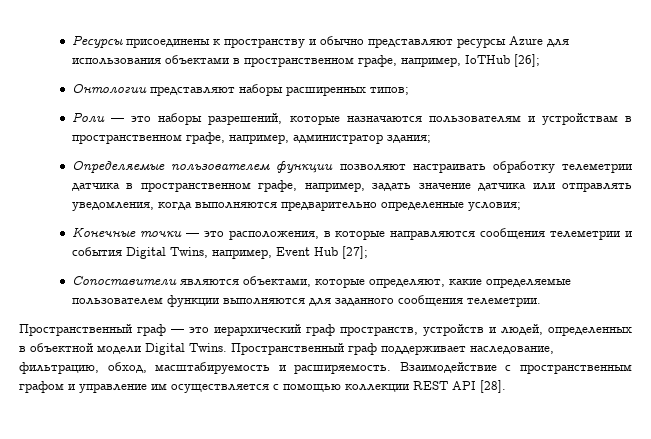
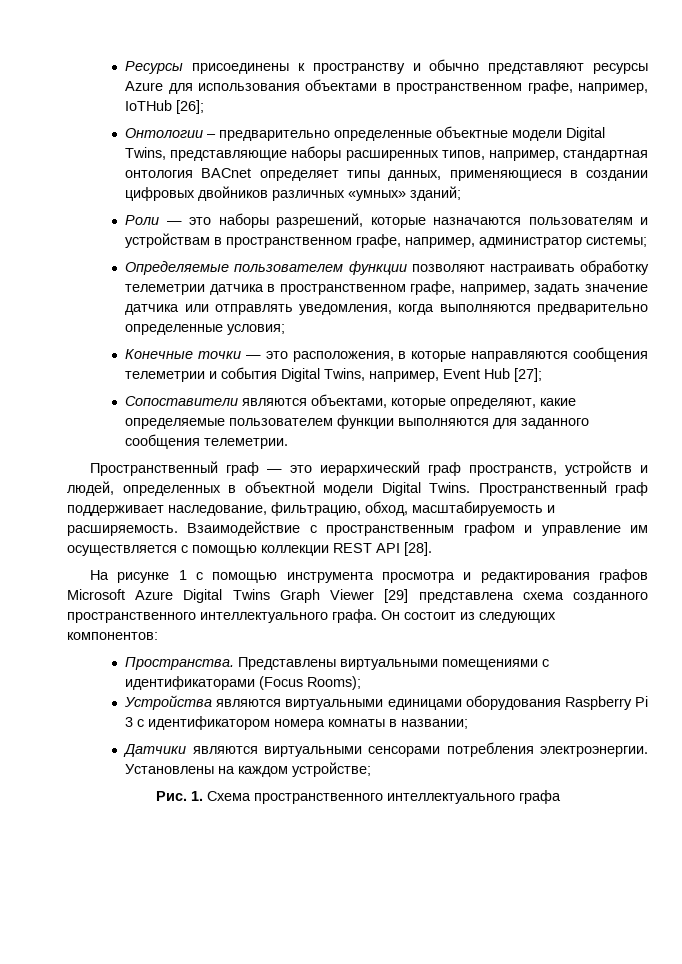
- Онтологии представляют наборы расширенных типов;
+ Онтологии – предварительно определенные объектные модели Digital Twins, представляющие наборы расширенных типов, например, стандартная онтология BACnet определяет типы данных, применяющиеся в создании цифровых двойников различных «умных» зданий;
- Роли — это наборы разрешений, которые назначаются пользователям и устройствам в пространственном графе, например, администратор здания;
+ Роли — это наборы разрешений, которые назначаются пользователям и устройствам в пространственном графе, например, администратор системы;
+ На рисунке 1 с помощью инструмента просмотра и редактирования графов Microsoft Azure Digital Twins Graph Viewer [29] представлена схема созданного пространственного интеллектуального графа. Он состоит из следующих компонентов:
+ Пространства. Представлены виртуальными помещениями с идентификаторами (Focus Rooms);
+ Устройства являются виртуальными единицами оборудования Raspberry Pi 3 с идентификатором номера комнаты в названии;
+ Датчики являются виртуальными сенсорами потребления электроэнергии. Установлены на каждом устройстве;
+ Рис. 1. Схема пространственного интеллектуального графа

